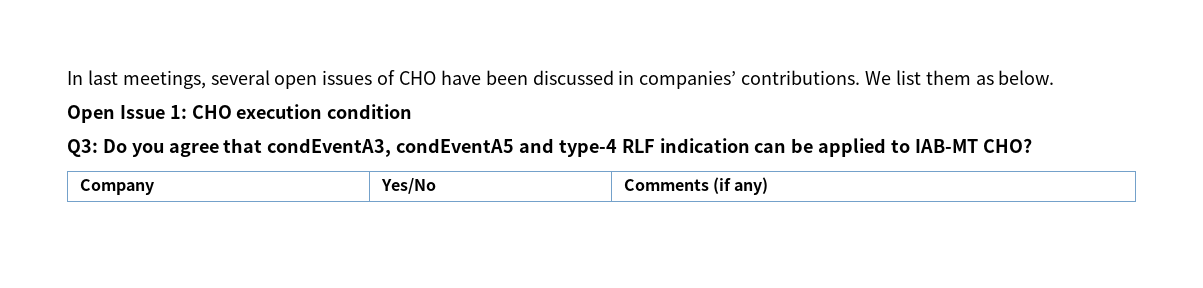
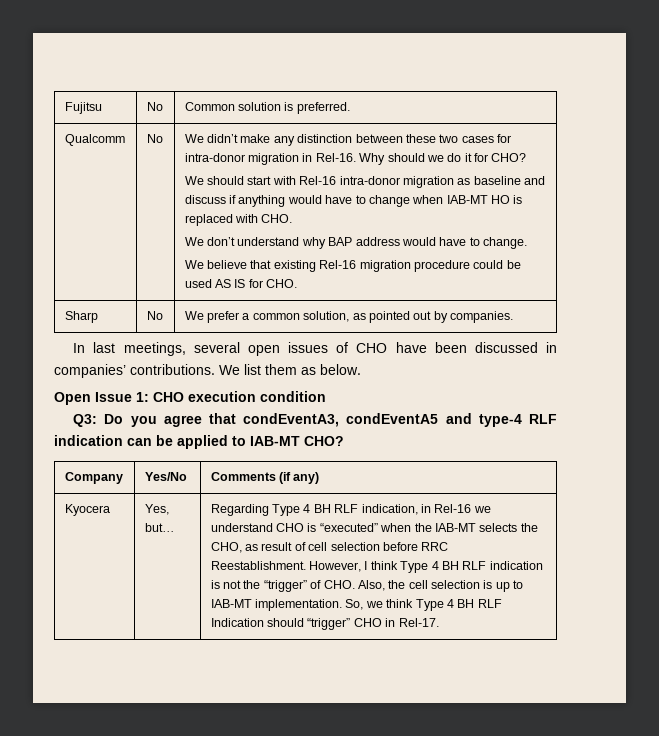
+ Fujitsu | No | Common solution is preferred.
+ Qualcomm | No | We didn’t make any distinction between these two cases for intra-donor migration in Rel-16. Why should we do it for CHO?
+ We should start with Rel-16 intra-donor migration as baseline and discuss if anything would have to change when IAB-MT HO is replaced with CHO.
+ We don’t understand why BAP address would have to change.
+ We believe that existing Rel-16 migration procedure could be used AS IS for CHO.
+ Sharp | No | We prefer a common solution, as pointed out by companies.
+ Kyocera | Yes, but… | Regarding Type 4 BH RLF indication, in Rel-16 we understand CHO is “executed” when the IAB-MT selects the CHO, as result of cell selection before RRC Reestablishment. However, I think Type 4 BH RLF indication is not the “trigger” of CHO. Also, the cell selection is up to IAB-MT implementation. So, we think Type 4 BH RLF Indication should “trigger” CHO in Rel-17.

